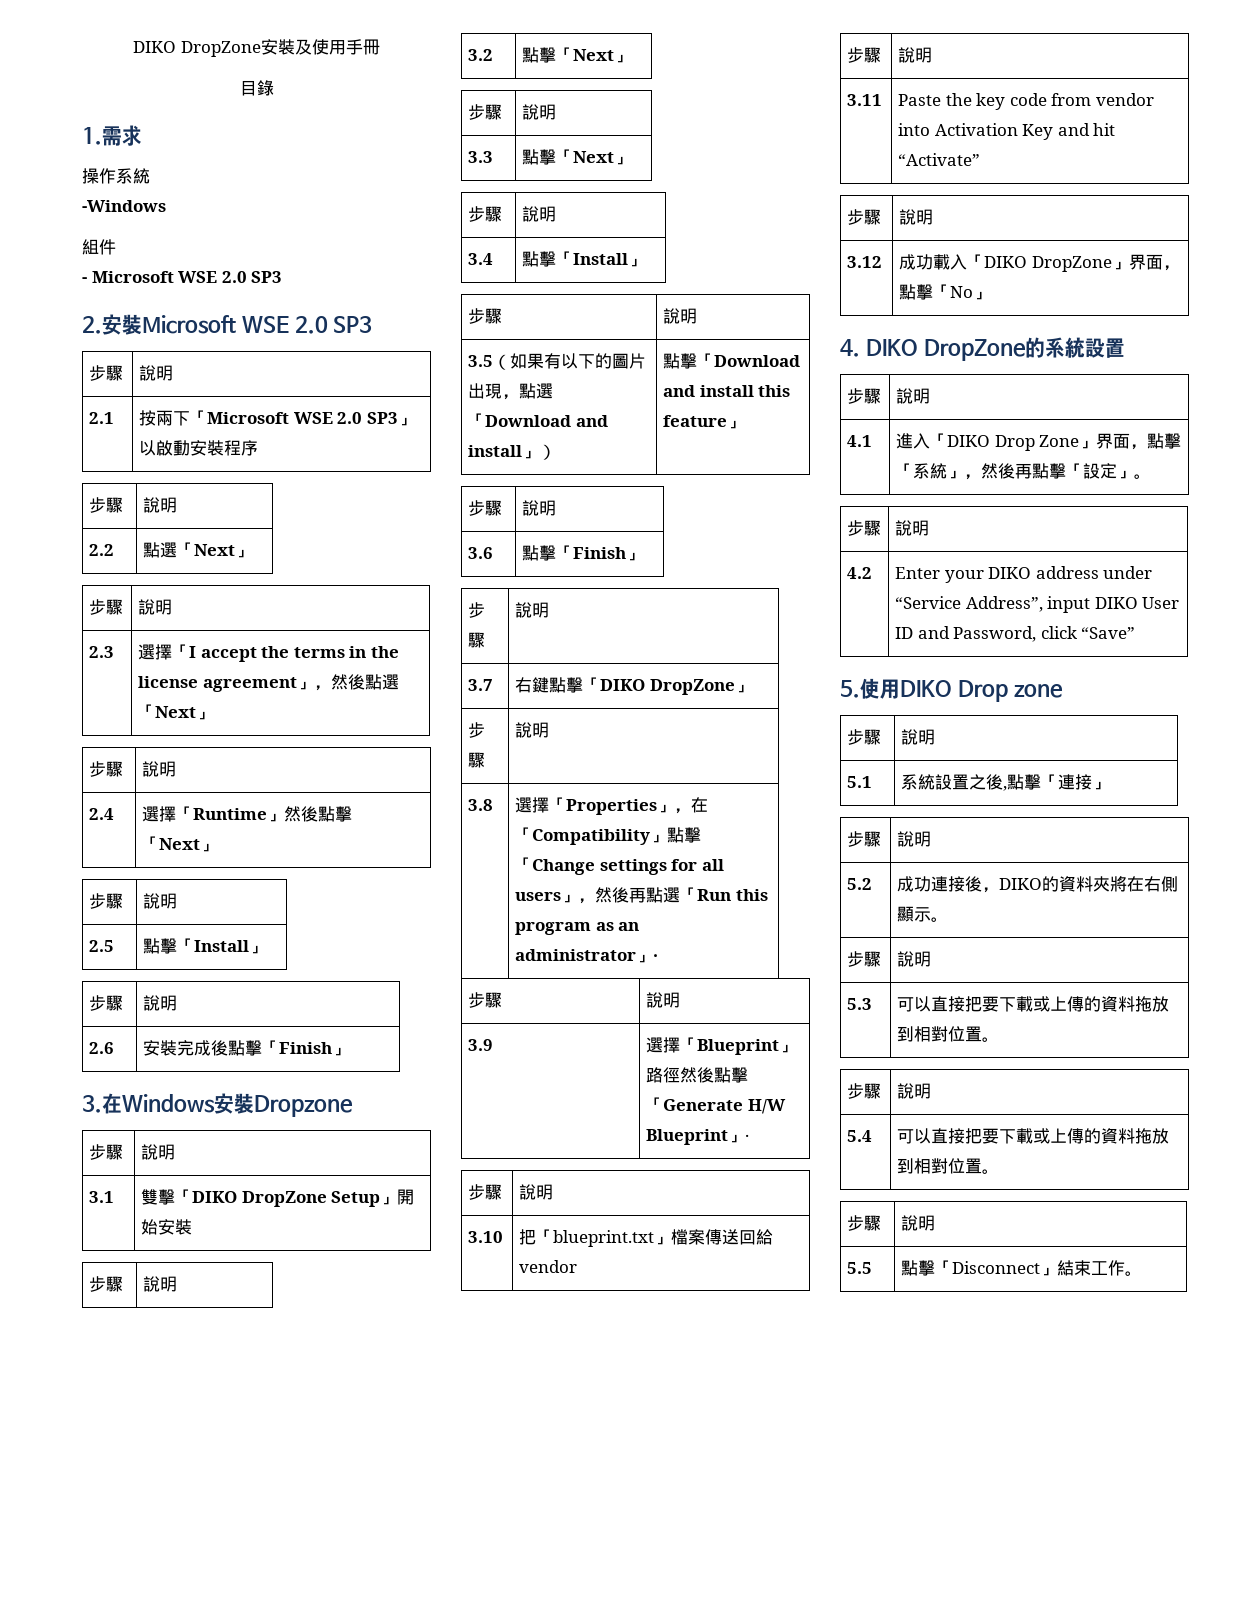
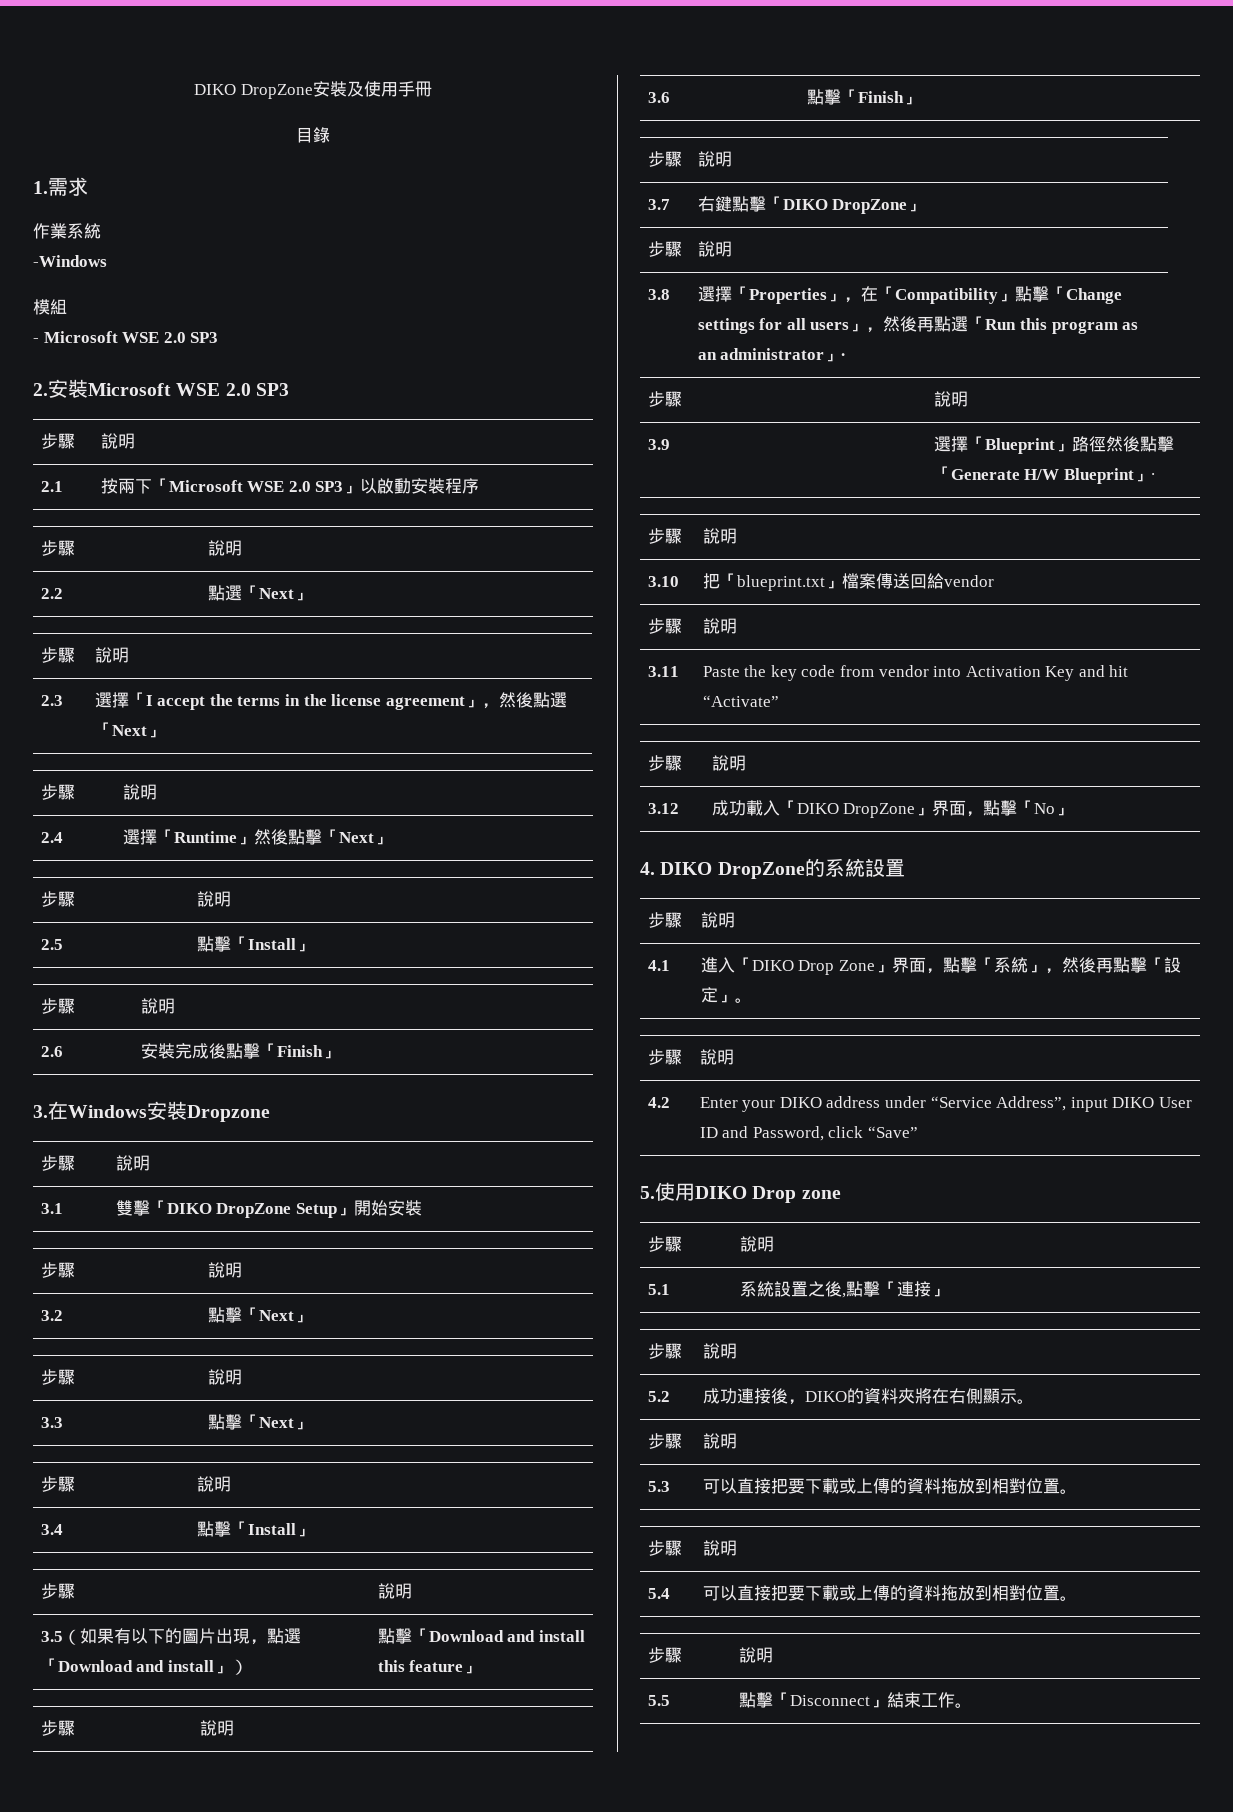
- 操作系統
+ 作業系統
- 組件
+ 模組

